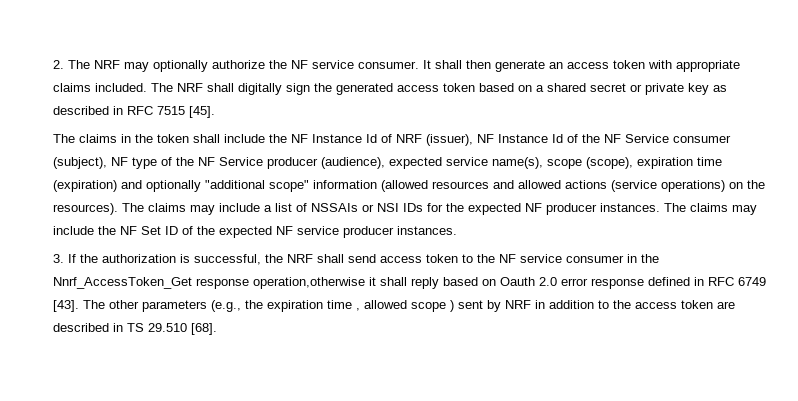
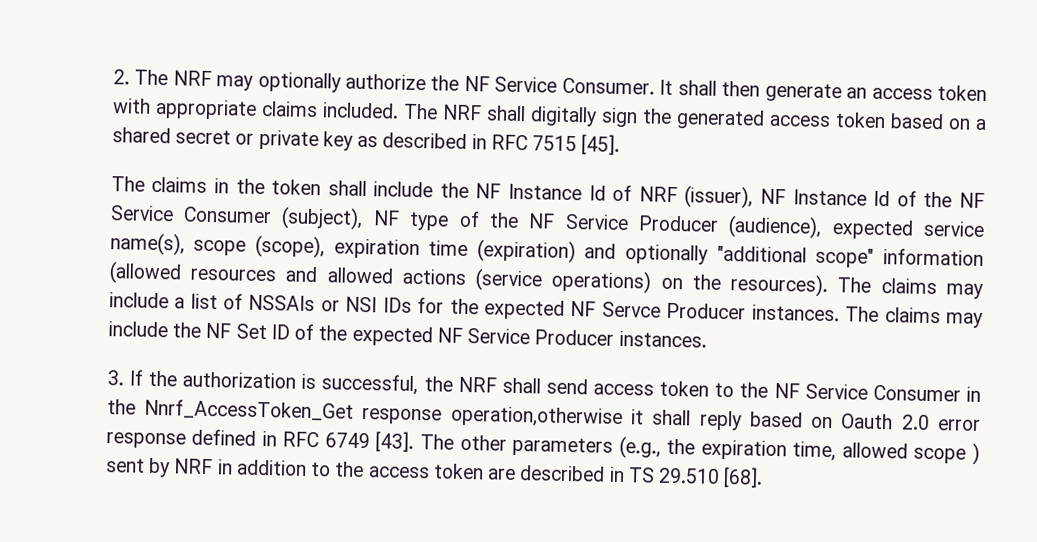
- 2. The NRF may optionally authorize the NF service consumer.
+ 2. The NRF may optionally authorize the NF Service Consumer.
- The claims in the token shall include the NF Instance Id of NRF (issuer), NF Instance Id of the NF Service consumer (subject), NF type of the NF Service producer (audience), expected service name(s), scope (scope), expiration time (expiration) and optionally "additional scope" information (allowed resources and allowed actions (service operations) on the resources).
+ The claims in the token shall include the NF Instance Id of NRF (issuer), NF Instance Id of the NF Service Consumer (subject), NF type of the NF Service Producer (audience), expected service name(s), scope (scope), expiration time (expiration) and optionally "additional scope" information (allowed resources and allowed actions (service operations) on the resources).
- The claims may include a list of NSSAIs or NSI IDs for the expected NF producer instances.
+ The claims may include a list of NSSAIs or NSI IDs for the expected NF Servce Producer instances.
- The claims may include the NF Set ID of the expected NF service producer instances.
+ The claims may include the NF Set ID of the expected NF Service Producer instances.
- 3. If the authorization is successful, the NRF shall send access token to the NF service consumer in the Nnrf_AccessToken_Get response operation,otherwise it shall reply based on Oauth 2.0 error response defined in RFC 6749 [43].
+ 3. If the authorization is successful, the NRF shall send access token to the NF Service Consumer in the Nnrf_AccessToken_Get response operation,otherwise it shall reply based on Oauth 2.0 error response defined in RFC 6749 [43].
- The other parameters (e.g., the expiration time , allowed scope ) sent by NRF in addition to the access token are described in TS 29.510 [68].
+ The other parameters (e.g., the expiration time, allowed scope ) sent by NRF in addition to the access token are described in TS 29.510 [68].

